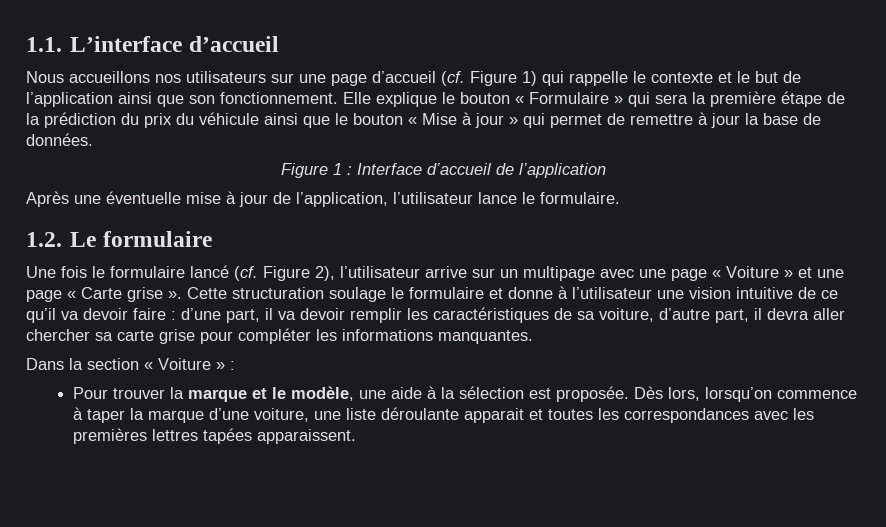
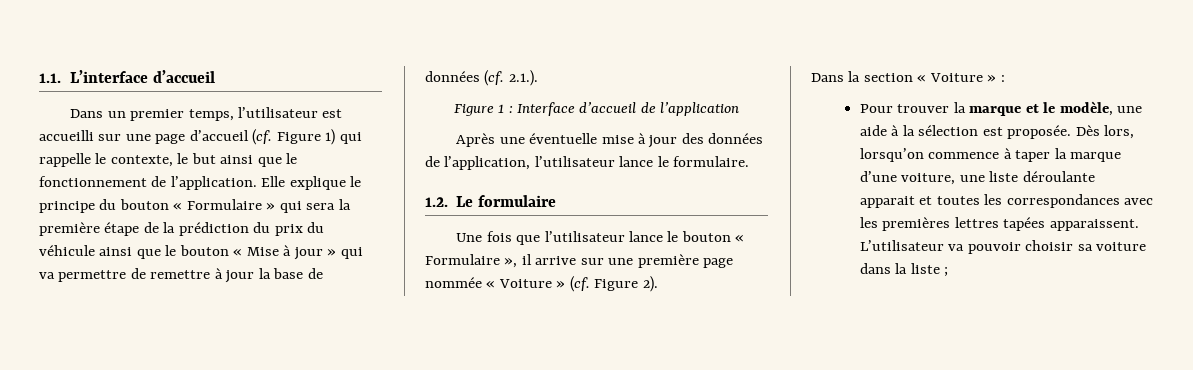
- Nous accueillons nos utilisateurs sur une page d’accueil (cf. Figure 1) qui rappelle le contexte et le but de l’application ainsi que son fonctionnement.
+ Dans un premier temps, l’utilisateur est accueilli sur une page d’accueil (cf. Figure 1) qui rappelle le contexte, le but ainsi que le fonctionnement de l’application.
- Elle explique le bouton « Formulaire » qui sera la première étape de la prédiction du prix du véhicule ainsi que le bouton « Mise à jour » qui permet de remettre à jour la base de données.
+ Elle explique le principe du bouton « Formulaire » qui sera la première étape de la prédiction du prix du véhicule ainsi que le bouton « Mise à jour » qui va permettre de remettre à jour la base de données (cf. 2.1.).
- Après une éventuelle mise à jour de l’application, l’utilisateur lance le formulaire.
+ Après une éventuelle mise à jour des données de l’application, l’utilisateur lance le formulaire.
- Une fois le formulaire lancé (cf. Figure 2), l’utilisateur arrive sur un multipage avec une page « Voiture » et une page « Carte grise ». Cette structuration soulage le formulaire et donne à l’utilisateur une vision intuitive de ce qu’il va devoir faire : d’une part, il va devoir remplir les caractéristiques de sa voiture, d’autre part, il devra aller chercher sa carte grise pour compléter les informations manquantes.
+ Une fois que l’utilisateur lance le bouton « Formulaire », il arrive sur une première page nommée « Voiture » (cf. Figure 2).
+ L’utilisateur va pouvoir choisir sa voiture dans la liste ;

